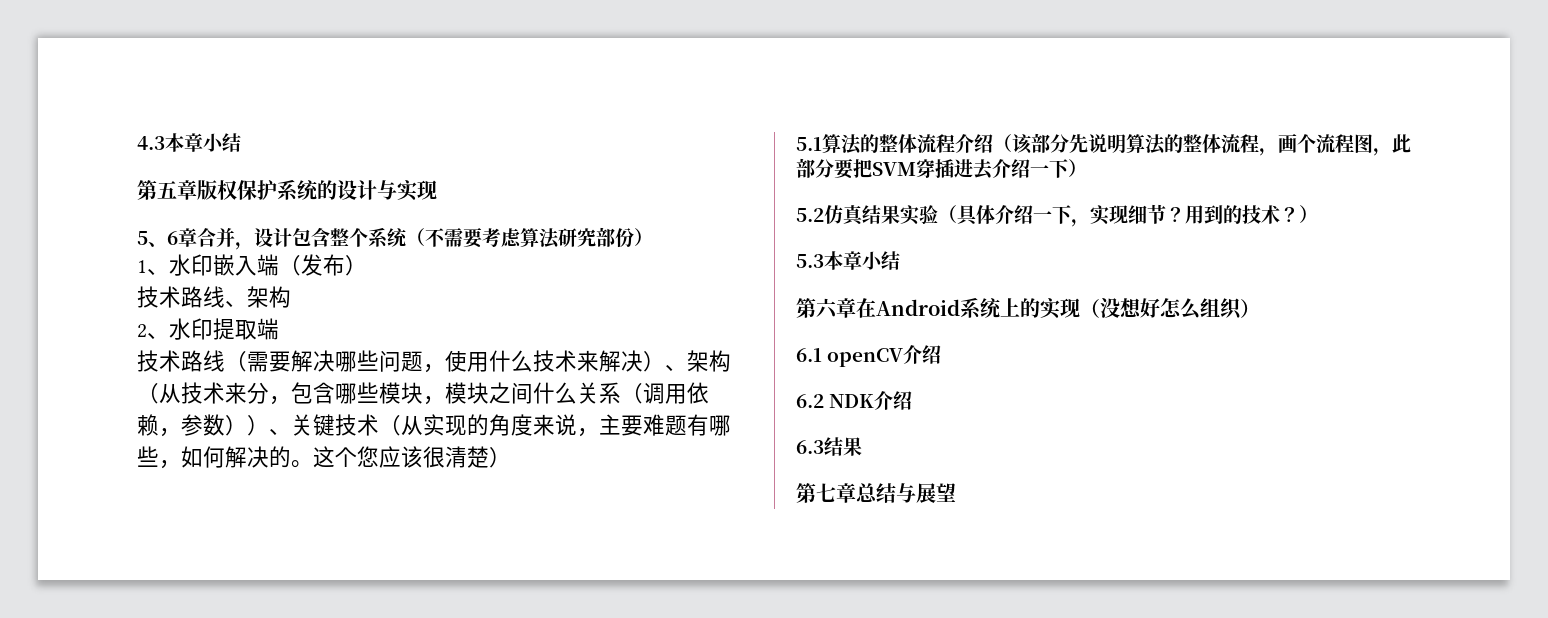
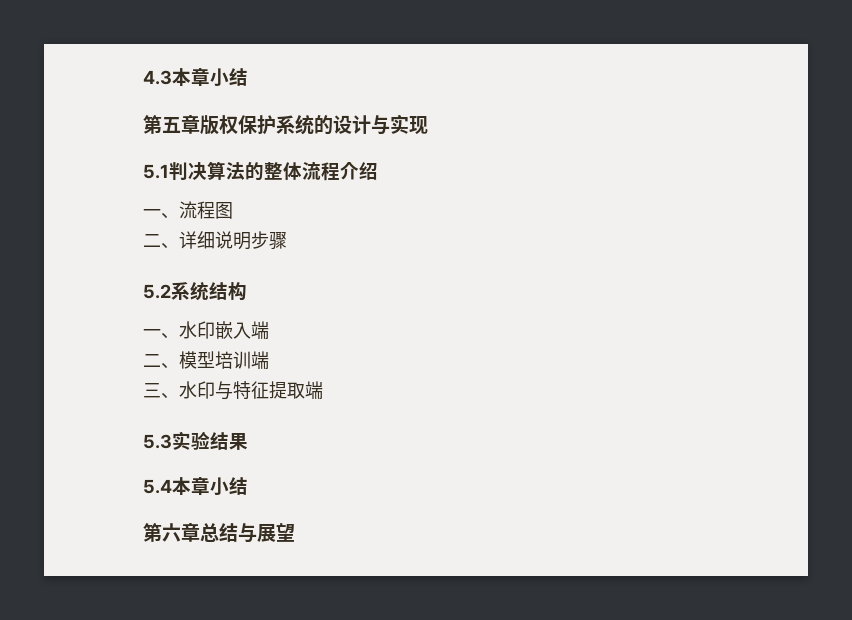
- 5、6章合并，设计包含整个系统（不需要考虑算法研究部份）
- 1、水印嵌入端（发布）
- 技术路线、架构
- 2、水印提取端
- 技术路线（需要解决哪些问题，使用什么技术来解决）、架构（从技术来分，包含哪些模块，模块之间什么关系（调用依赖，参数））、关键技术（从实现的角度来说，主要难题有哪些，如何解决的。这个您应该很清楚）
- 5.1算法的整体流程介绍（该部分先说明算法的整体流程，画个流程图，此部分要把SVM穿插进去介绍一下）
- 5.2仿真结果实验（具体介绍一下，实现细节？用到的技术？）
- 5.3本章小结
- 第六章在Android系统上的实现（没想好怎么组织）
- 6.1 openCV介绍
- 6.2 NDK介绍
- 6.3结果
- 第七章总结与展望
+ 5.1判决算法的整体流程介绍
+ 一、流程图
+ 二、详细说明步骤
+ 5.2系统结构
+ 一、水印嵌入端
+ 二、模型培训端
+ 三、水印与特征提取端
+ 5.3实验结果
+ 5.4本章小结
+ 第六章总结与展望

